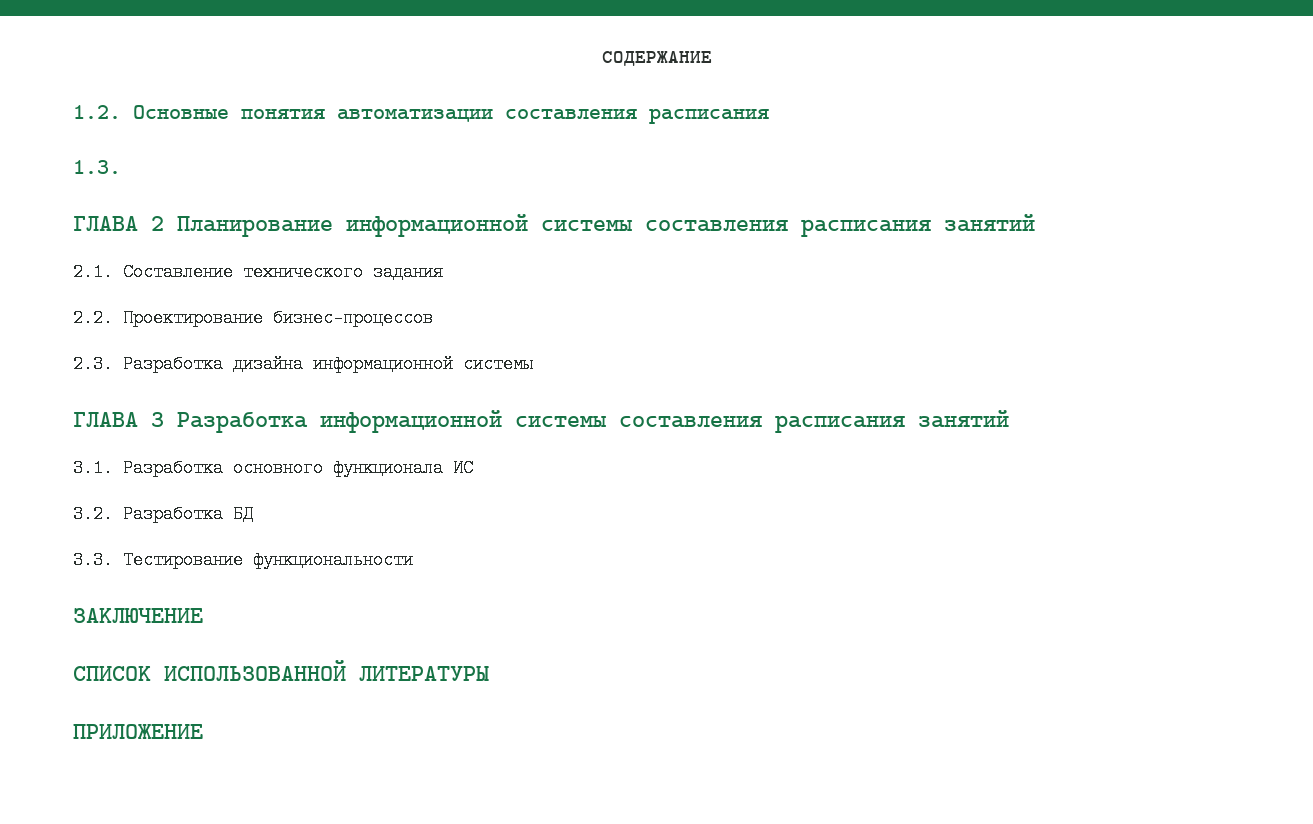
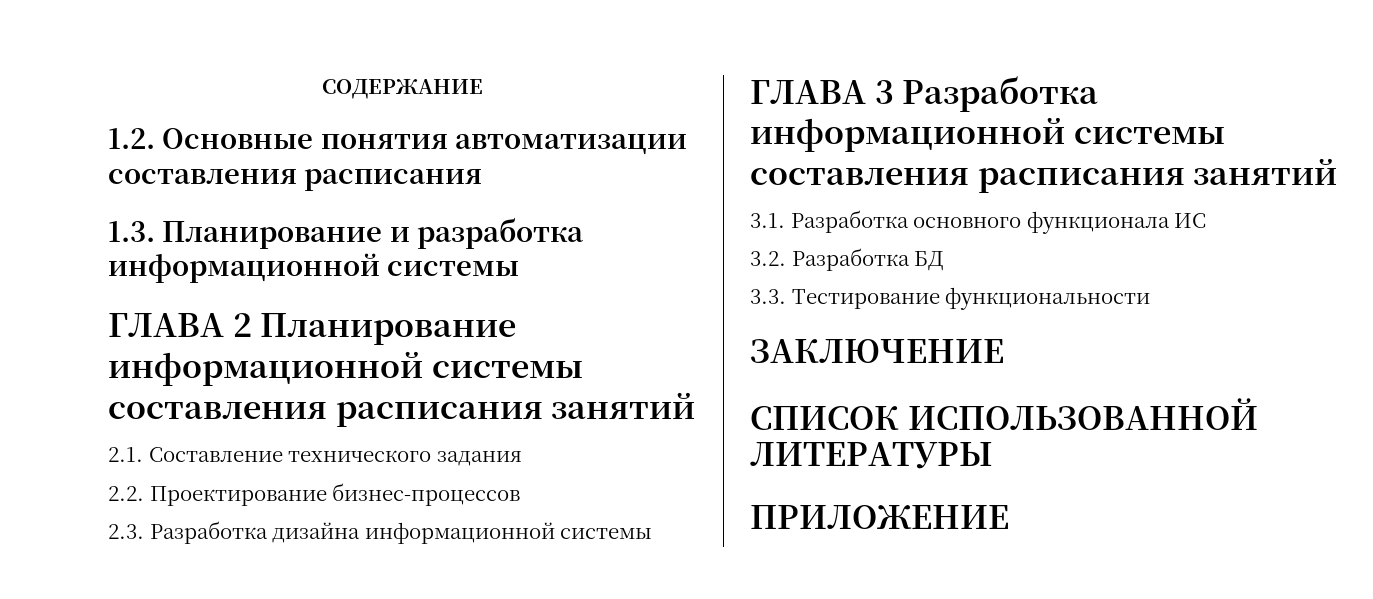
- 1.3.
+ 1.3. Планирование и разработка информационной системы

